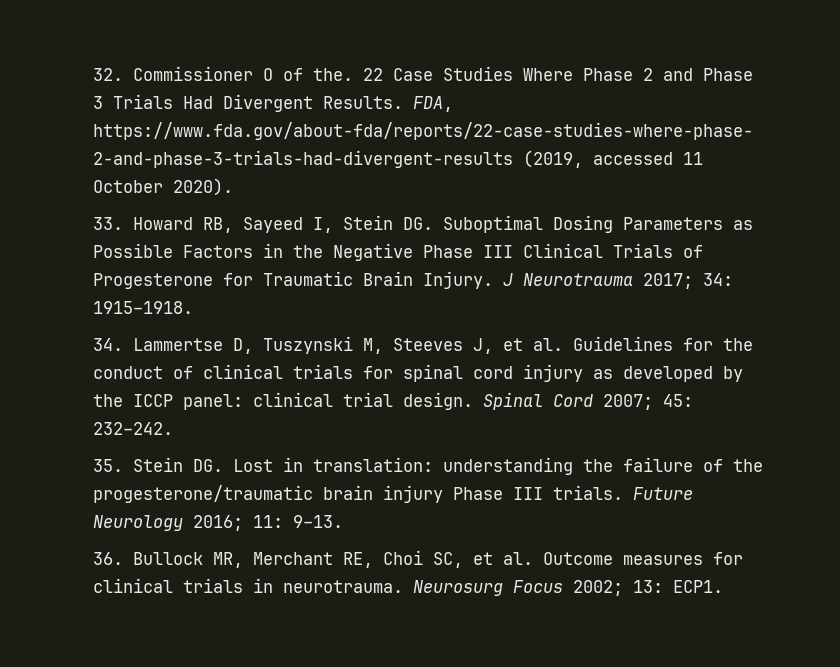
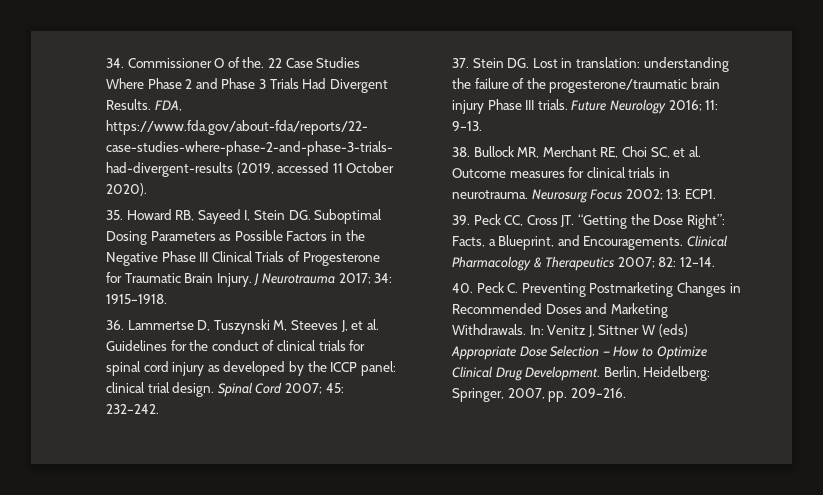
- 32. Commissioner O of the.
+ 34. Commissioner O of the.
- 33. Howard RB, Sayeed I, Stein DG. Suboptimal Dosing Parameters as Possible Factors in the Negative Phase III Clinical Trials of Progesterone for Traumatic Brain Injury.
+ 35. Howard RB, Sayeed I, Stein DG. Suboptimal Dosing Parameters as Possible Factors in the Negative Phase III Clinical Trials of Progesterone for Traumatic Brain Injury.
- 34. Lammertse D, Tuszynski M, Steeves J, et al. Guidelines for the conduct of clinical trials for spinal cord injury as developed by the ICCP panel: clinical trial design.
+ 36. Lammertse D, Tuszynski M, Steeves J, et al. Guidelines for the conduct of clinical trials for spinal cord injury as developed by the ICCP panel: clinical trial design.
- 35. Stein DG. Lost in translation: understanding the failure of the progesterone/traumatic brain injury Phase III trials.
+ 37. Stein DG. Lost in translation: understanding the failure of the progesterone/traumatic brain injury Phase III trials.
- 36. Bullock MR, Merchant RE, Choi SC, et al. Outcome measures for clinical trials in neurotrauma.
+ 38. Bullock MR, Merchant RE, Choi SC, et al. Outcome measures for clinical trials in neurotrauma.
+ 39. Peck CC, Cross JT. “Getting the Dose Right”: Facts, a Blueprint, and Encouragements. Clinical Pharmacology & Therapeutics 2007; 82: 12–14.
+ 40. Peck C. Preventing Postmarketing Changes in Recommended Doses and Marketing Withdrawals. In: Venitz J, Sittner W (eds) Appropriate Dose Selection — How to Optimize Clinical Drug Development. Berlin, Heidelberg: Springer, 2007, pp. 209–216.

